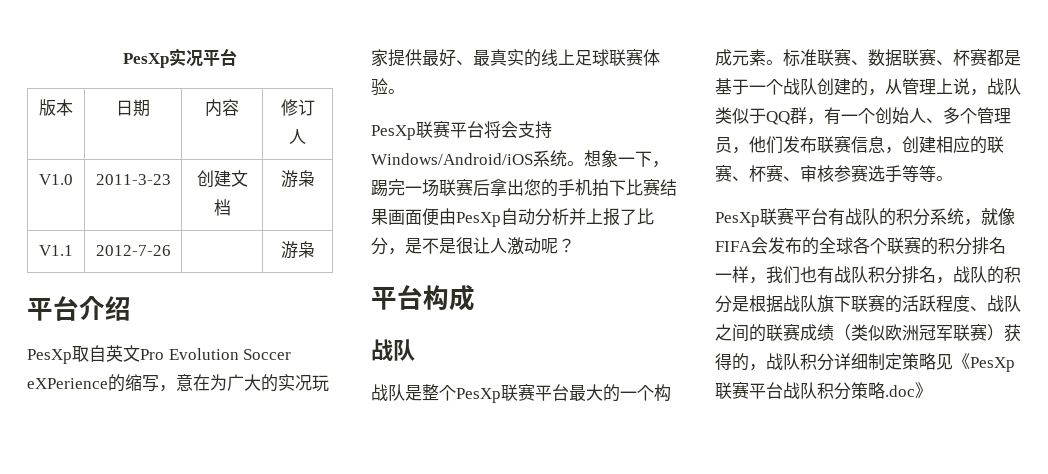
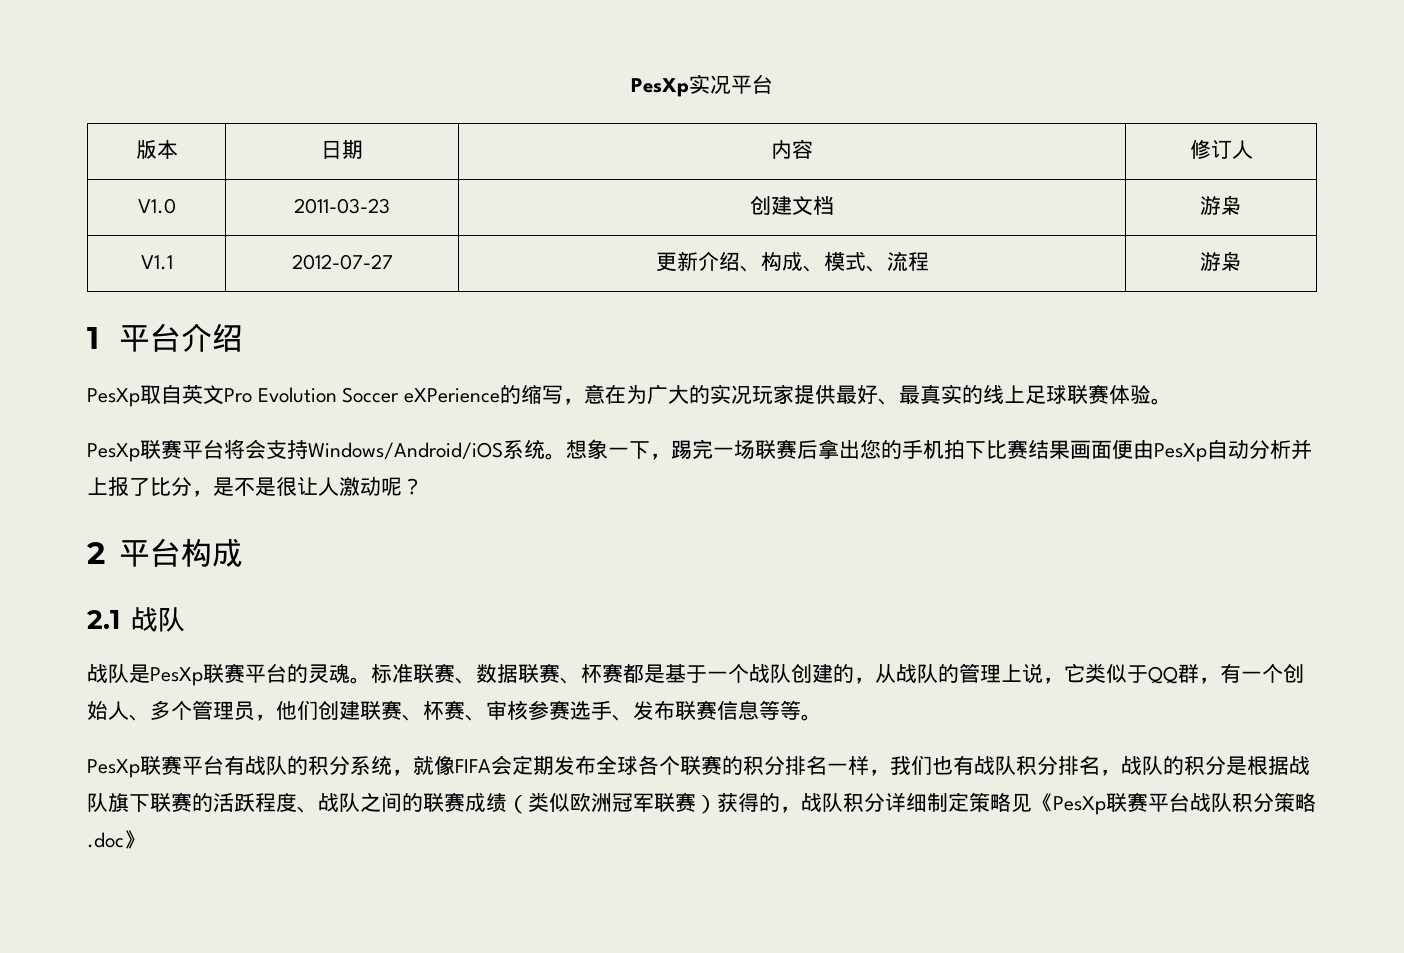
- V1.0 | 2011-3-23 | 创建文档 | 游枭
+ V1.0 | 2011-03-23 | 创建文档 | 游枭
- V1.1 | 2012-7-26 | | 游枭
- 平台介绍
+ V1.1 | 2012-07-27 | 更新介绍、构成、模式、流程 | 游枭
+ 1平台介绍
- 平台构成
- 战队
+ 2平台构成
+ 2.1战队
- 战队是整个PesXp联赛平台最大的一个构成元素。
+ 战队是PesXp联赛平台的灵魂。
- 标准联赛、数据联赛、杯赛都是基于一个战队创建的，从管理上说，战队类似于QQ群，有一个创始人、多个管理员，他们发布联赛信息，创建相应的联赛、杯赛、审核参赛选手等等。
+ 标准联赛、数据联赛、杯赛都是基于一个战队创建的，从战队的管理上说，它类似于QQ群，有一个创始人、多个管理员，他们创建联赛、杯赛、审核参赛选手、发布联赛信息等等。
- PesXp联赛平台有战队的积分系统，就像FIFA会发布的全球各个联赛的积分排名一样，我们也有战队积分排名，战队的积分是根据战队旗下联赛的活跃程度、战队之间的联赛成绩（类似欧洲冠军联赛）获得的，战队积分详细制定策略见《PesXp联赛平台战队积分策略.doc》
+ PesXp联赛平台有战队的积分系统，就像FIFA会定期发布全球各个联赛的积分排名一样，我们也有战队积分排名，战队的积分是根据战队旗下联赛的活跃程度、战队之间的联赛成绩（类似欧洲冠军联赛）获得的，战队积分详细制定策略见《PesXp联赛平台战队积分策略.doc》

